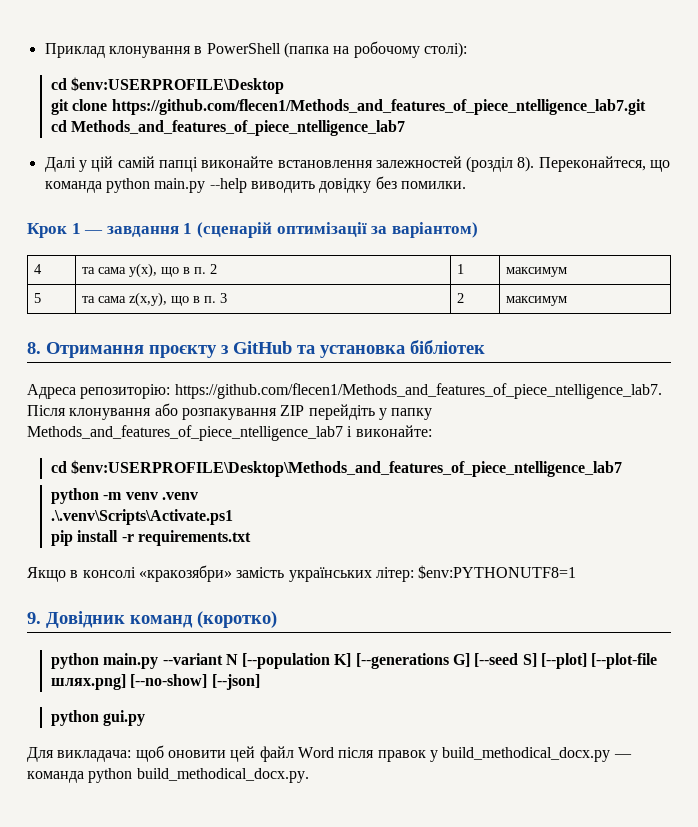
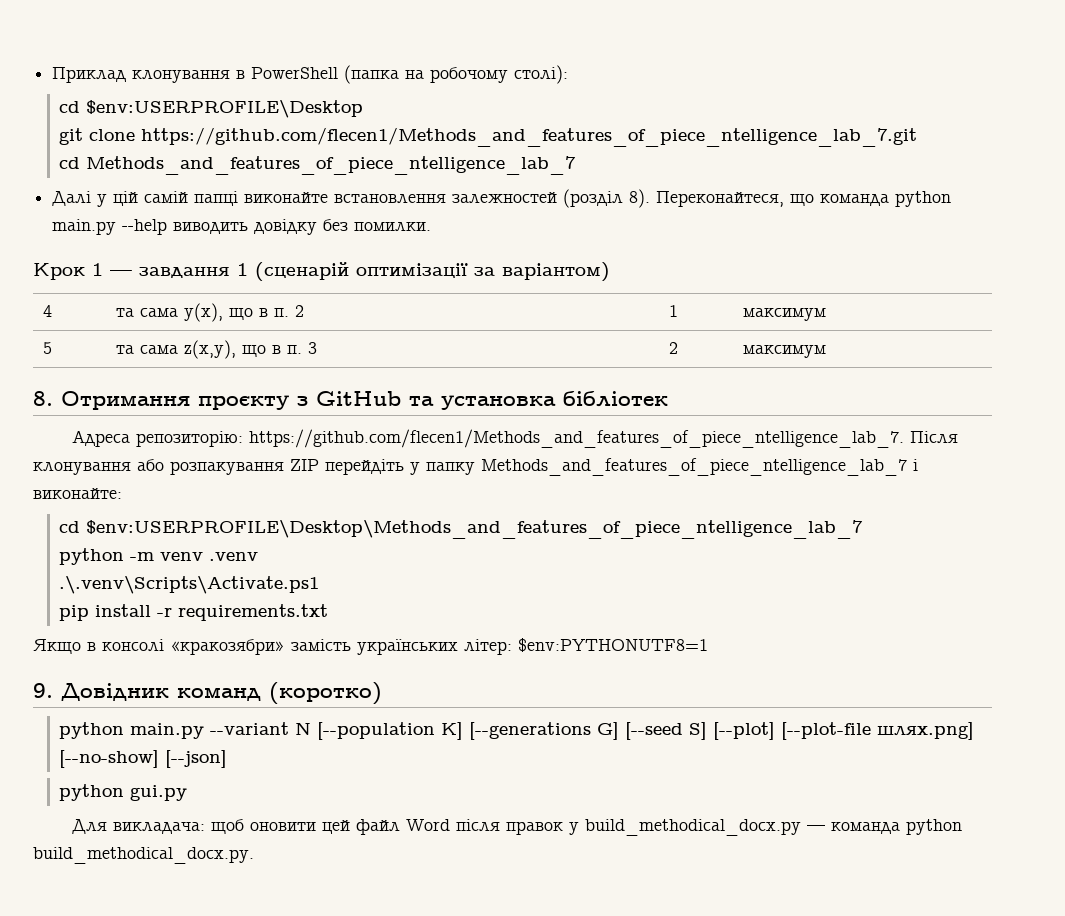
- git clone https://github.com/flecen1/Methods_and_features_of_piece_ntelligence_lab7.git
- cd Methods_and_features_of_piece_ntelligence_lab7
+ git clone https://github.com/flecen1/Methods_and_features_of_piece_ntelligence_lab_7.git
+ cd Methods_and_features_of_piece_ntelligence_lab_7
- Адреса репозиторію: https://github.com/flecen1/Methods_and_features_of_piece_ntelligence_lab7. Після клонування або розпакування ZIP перейдіть у папку Methods_and_features_of_piece_ntelligence_lab7 і виконайте:
+ Адреса репозиторію: https://github.com/flecen1/Methods_and_features_of_piece_ntelligence_lab_7. Після клонування або розпакування ZIP перейдіть у папку Methods_and_features_of_piece_ntelligence_lab_7 і виконайте:
- cd $env:USERPROFILE\Desktop\Methods_and_features_of_piece_ntelligence_lab7
+ cd $env:USERPROFILE\Desktop\Methods_and_features_of_piece_ntelligence_lab_7

